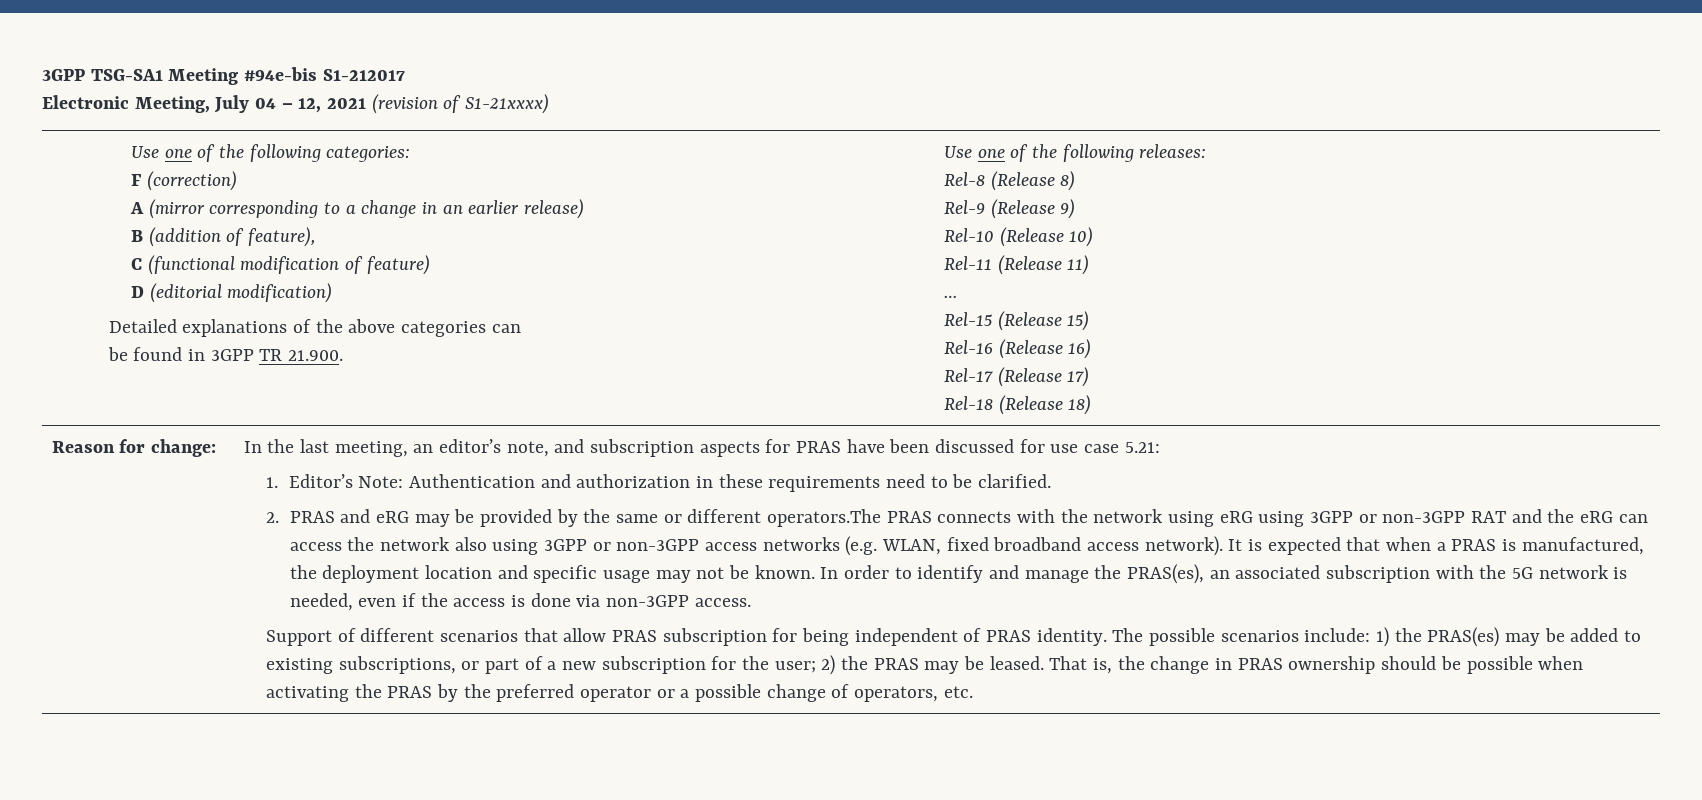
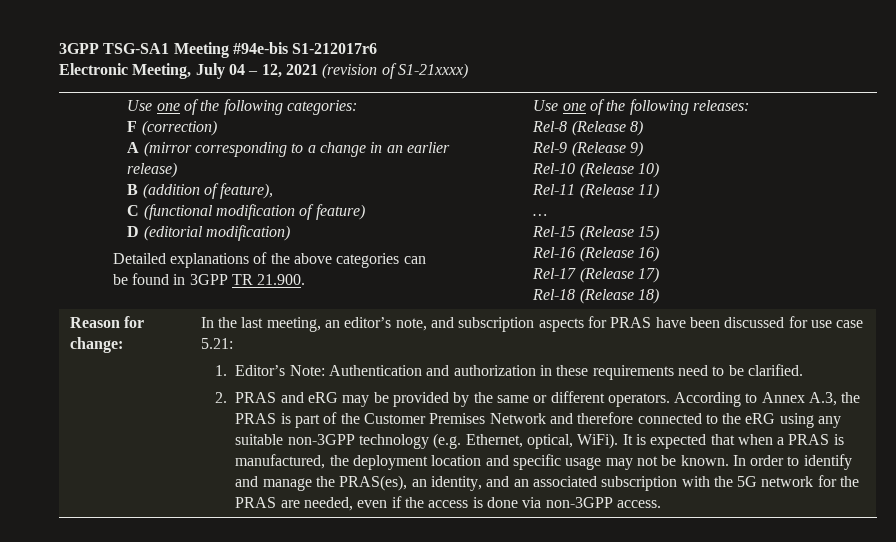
- 3GPP TSG-SA1 Meeting #94e-bis S1-212017
+ 3GPP TSG-SA1 Meeting #94e-bis S1-212017r6
- 2. PRAS and eRG may be provided by the same or different operators.The PRAS connects with the network using eRG using 3GPP or non-3GPP RAT and the eRG can access the network also using 3GPP or non-3GPP access networks (e.g. WLAN, fixed broadband access network).
+ 2. PRAS and eRG may be provided by the same or different operators. According to Annex A.3, the PRAS is part of the Customer Premises Network and therefore connected to the eRG using any suitable non-3GPP technology (e.g. Ethernet, optical, WiFi).
- In order to identify and manage the PRAS(es), an associated subscription with the 5G network is needed, even if the access is done via non-3GPP access.
+ In order to identify and manage the PRAS(es), an identity, and an associated subscription with the 5G network for the PRAS are needed, even if the access is done via non-3GPP access.
- Support of different scenarios that allow PRAS subscription for being independent of PRAS identity. The possible scenarios include: 1) the PRAS(es) may be added to existing subscriptions, or part of a new subscription for the user; 2) the PRAS may be leased. That is, the change in PRAS ownership should be possible when activating the PRAS by the preferred operator or a possible change of operators, etc.

